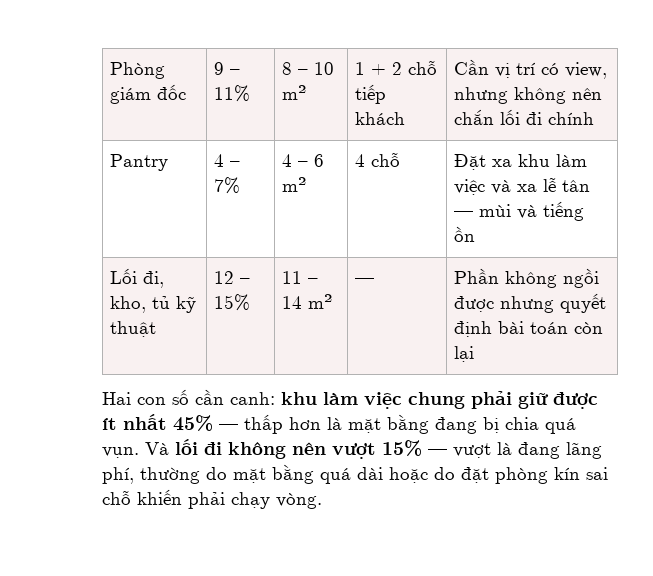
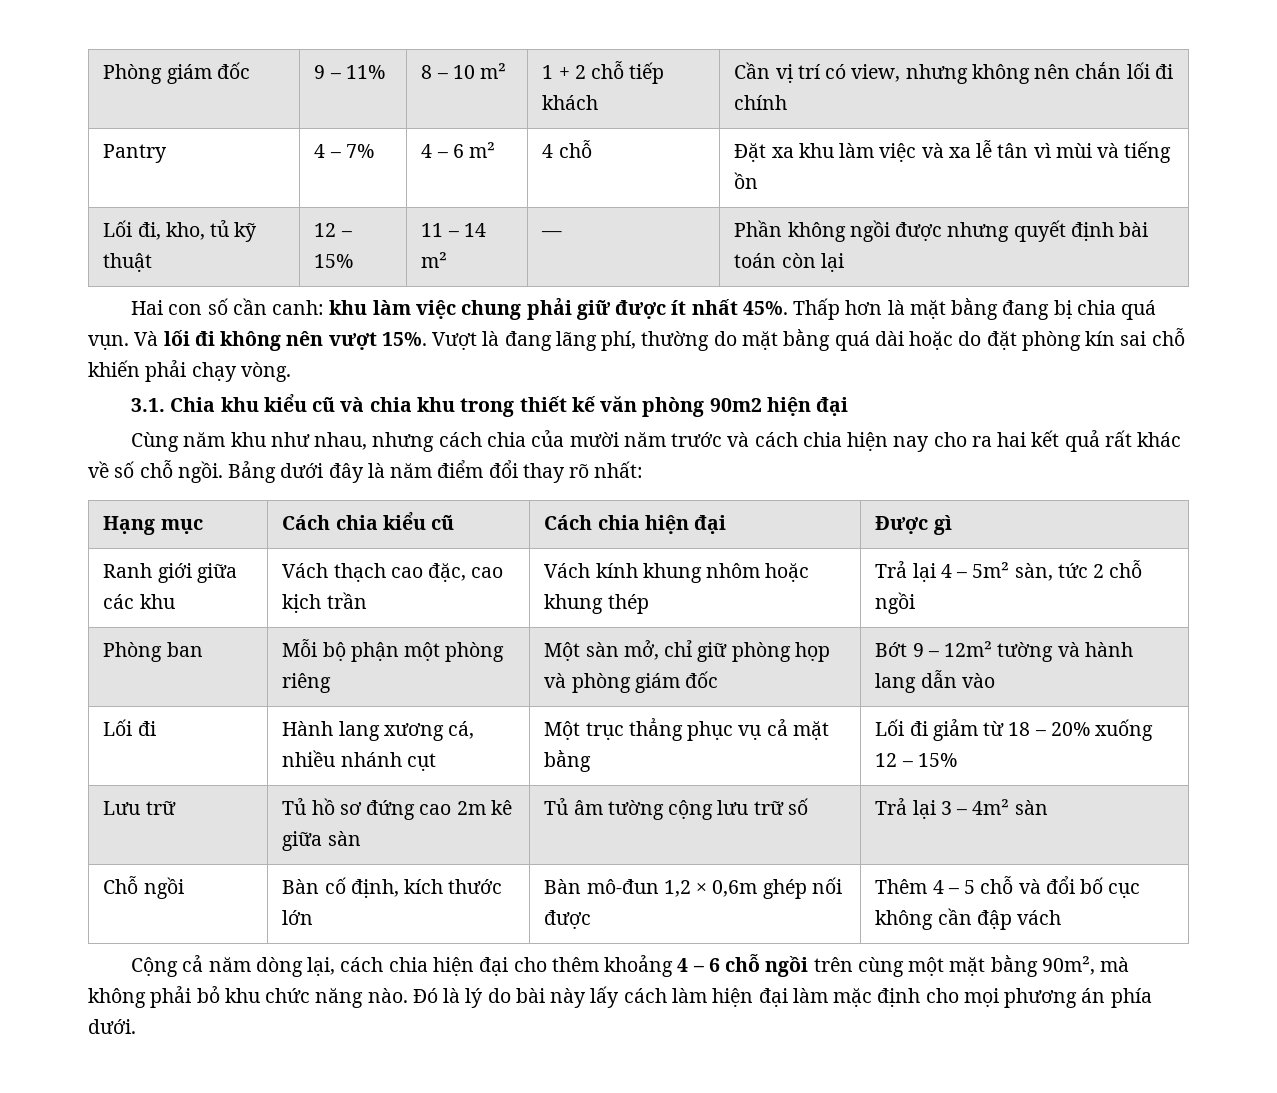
- Pantry | 4 – 7% | 4 – 6 m² | 4 chỗ | Đặt xa khu làm việc và xa lễ tân — mùi và tiếng ồn
+ Pantry | 4 – 7% | 4 – 6 m² | 4 chỗ | Đặt xa khu làm việc và xa lễ tân vì mùi và tiếng ồn
- Hai con số cần canh: khu làm việc chung phải giữ được ít nhất 45% — thấp hơn là mặt bằng đang bị chia quá vụn.
+ Hai con số cần canh: khu làm việc chung phải giữ được ít nhất 45%. Thấp hơn là mặt bằng đang bị chia quá vụn.
- Và lối đi không nên vượt 15% — vượt là đang lãng phí, thường do mặt bằng quá dài hoặc do đặt phòng kín sai chỗ khiến phải chạy vòng.
+ Và lối đi không nên vượt 15%. Vượt là đang lãng phí, thường do mặt bằng quá dài hoặc do đặt phòng kín sai chỗ khiến phải chạy vòng.
+ 3.1. Chia khu kiểu cũ và chia khu trong thiết kế văn phòng 90m2 hiện đại
+ Cùng năm khu như nhau, nhưng cách chia của mười năm trước và cách chia hiện nay cho ra hai kết quả rất khác về số chỗ ngồi. Bảng dưới đây là năm điểm đổi thay rõ nhất:
+ Hạng mục | Cách chia kiểu cũ | Cách chia hiện đại | Được gì
+ Ranh giới giữa các khu | Vách thạch cao đặc, cao kịch trần | Vách kính khung nhôm hoặc khung thép | Trả lại 4 – 5m² sàn, tức 2 chỗ ngồi
+ Phòng ban | Mỗi bộ phận một phòng riêng | Một sàn mở, chỉ giữ phòng họp và phòng giám đốc | Bớt 9 – 12m² tường và hành lang dẫn vào
+ Lối đi | Hành lang xương cá, nhiều nhánh cụt | Một trục thẳng phục vụ cả mặt bằng | Lối đi giảm từ 18 – 20% xuống 12 – 15%
+ Lưu trữ | Tủ hồ sơ đứng cao 2m kê giữa sàn | Tủ âm tường cộng lưu trữ số | Trả lại 3 – 4m² sàn
+ Chỗ ngồi | Bàn cố định, kích thước lớn | Bàn mô-đun 1,2 × 0,6m ghép nối được | Thêm 4 – 5 chỗ và đổi bố cục không cần đập vách
+ Cộng cả năm dòng lại, cách chia hiện đại cho thêm khoảng 4 – 6 chỗ ngồi trên cùng một mặt bằng 90m², mà không phải bỏ khu chức năng nào. Đó là lý do bài này lấy cách làm hiện đại làm mặc định cho mọi phương án phía dưới.

